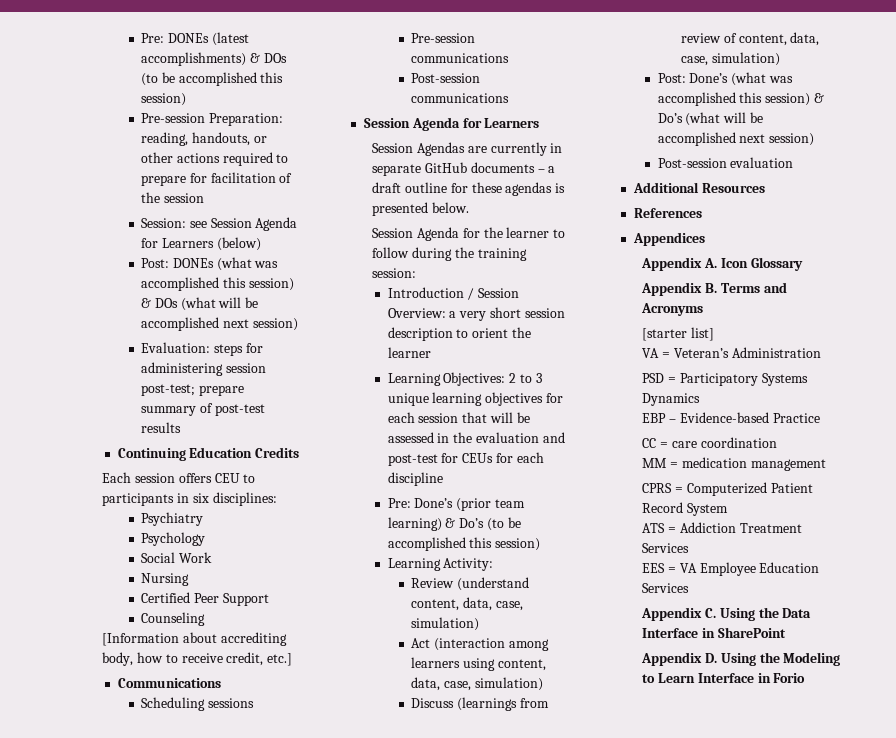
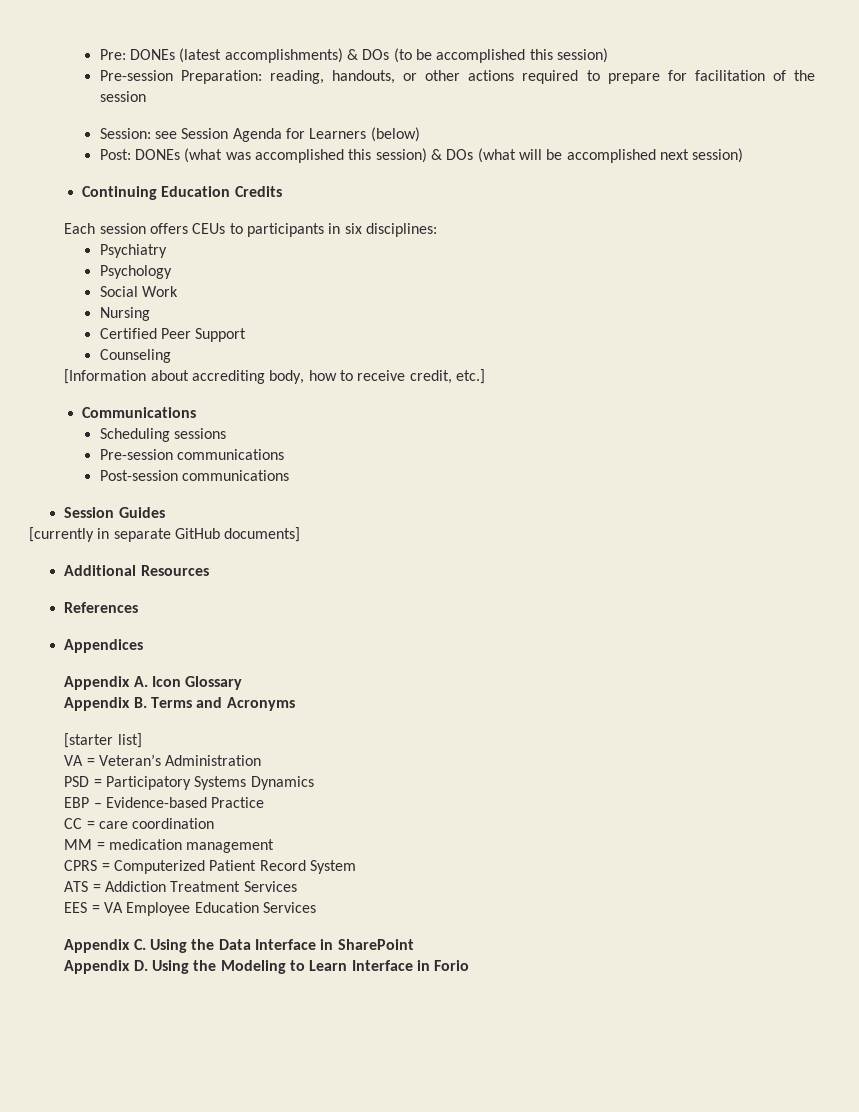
- Evaluation: steps for administering session post-test; prepare summary of post-test results
- Each session offers CEU to participants in six disciplines:
+ Each session offers CEUs to participants in six disciplines:
  Post-session communications
- Session Agenda for Learners
- Session Agendas are currently in separate GitHub documents – a draft outline for these agendas is presented below.
- Session Agenda for the learner to follow during the training session:
- Introduction / Session Overview: a very short session description to orient the learner
- Learning Objectives: 2 to 3 unique learning objectives for each session that will be assessed in the evaluation and post-test for CEUs for each discipline
- Pre: Done’s (prior team learning) & Do’s (to be accomplished this session)
- Learning Activity:
- Review (understand content, data, case, simulation)
- Act (interaction among learners using content, data, case, simulation)
- Discuss (learnings from review of content, data, case, simulation)
- Post: Done’s (what was accomplished this session) & Do’s (what will be accomplished next session)
- Post-session evaluation
+ Session Guides
+ [currently in separate GitHub documents]

